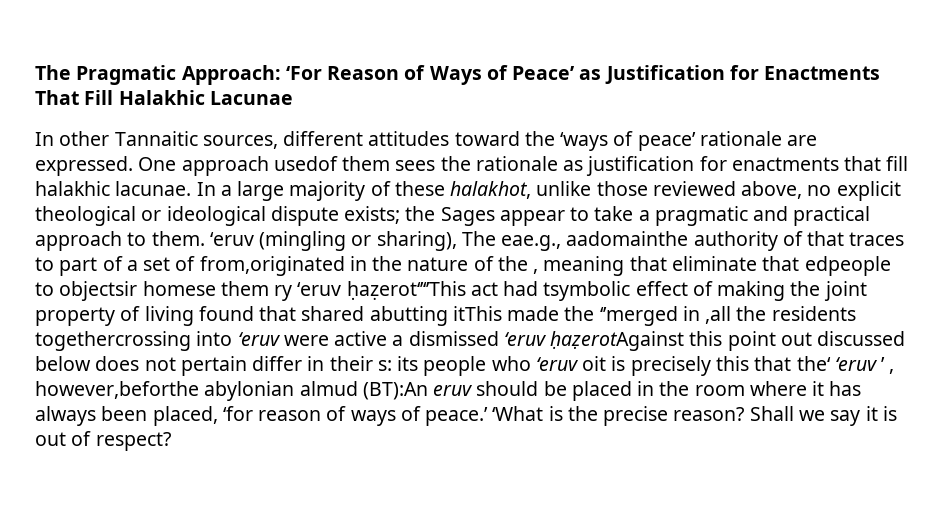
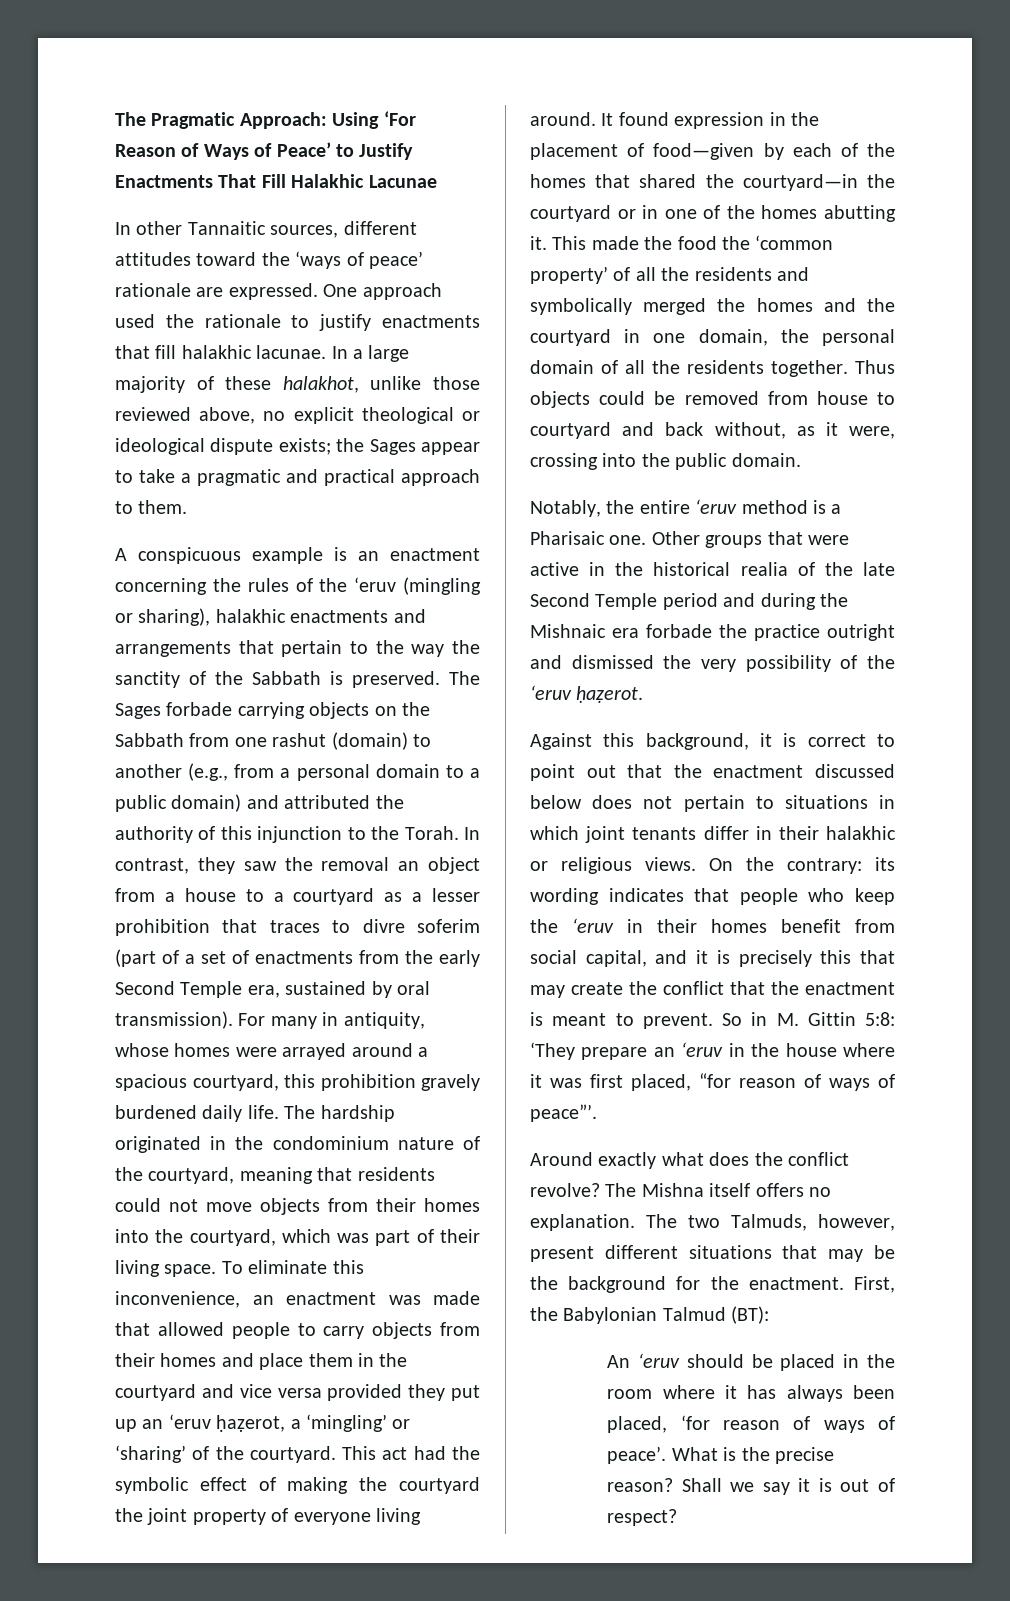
- The Pragmatic Approach: ‘For Reason of Ways of Peace’ as Justification for Enactments That Fill Halakhic Lacunae
+ The Pragmatic Approach: Using ‘For Reason of Ways of Peace’ to Justify Enactments That Fill Halakhic Lacunae
- One approach usedof them sees the rationale as justification for enactments that fill halakhic lacunae.
+ One approach used the rationale to justify enactments that fill halakhic lacunae.
- the Sages appear to take a pragmatic and practical approach to them. ‘eruv (mingling or sharing), The eae.g., aadomainthe authority of that traces to part of a set of from,originated in the nature of the , meaning that eliminate that edpeople to objectsir homese them ry ‘eruv ḥaẓerot‘’‘’This act had tsymbolic effect of making the joint property of living found that shared abutting itThis made the ‘’merged in ,all the residents togethercrossing into ‘eruv were active a dismissed ‘eruv ḥaẓerotAgainst this point out discussed below does not pertain differ in their s: its people who ‘eruv oit is precisely this that the‘ ‘eruv ’ , however,beforthe abylonian almud (BT):An eruv should be placed in the room where it has always been placed, ‘for reason of ways of peace.’ ‘What is the precise reason?
+ the Sages appear to take a pragmatic and practical approach to them.
+ A conspicuous example is an enactment concerning the rules of the ‘eruv (mingling or sharing), halakhic enactments and arrangements that pertain to the way the sanctity of the Sabbath is preserved. The Sages forbade carrying objects on the Sabbath from one rashut (domain) to another (e.g., from a personal domain to a public domain) and attributed the authority of this injunction to the Torah. In contrast, they saw the removal an object from a house to a courtyard as a lesser prohibition that traces to divre soferim (part of a set of enactments from the early Second Temple era, sustained by oral transmission). For many in antiquity, whose homes were arrayed around a spacious courtyard, this prohibition gravely burdened daily life. The hardship originated in the condominium nature of the courtyard, meaning that residents could not move objects from their homes into the courtyard, which was part of their living space. To eliminate this inconvenience, an enactment was made that allowed people to carry objects from their homes and place them in the courtyard and vice versa provided they put up an ‘eruv ḥaẓerot, a ‘mingling’ or ‘sharing’ of the courtyard. This act had the symbolic effect of making the courtyard the joint property of everyone living around. It found expression in the placement of food—given by each of the homes that shared the courtyard—in the courtyard or in one of the homes abutting it. This made the food the ‘common property’ of all the residents and symbolically merged the homes and the courtyard in one domain, the personal domain of all the residents together. Thus objects could be removed from house to courtyard and back without, as it were, crossing into the public domain.
+ Notably, the entire ‘eruv method is a Pharisaic one. Other groups that were active in the historical realia of the late Second Temple period and during the Mishnaic era forbade the practice outright and dismissed the very possibility of the ‘eruv ḥaẓerot.
+ Against this background, it is correct to point out that the enactment discussed below does not pertain to situations in which joint tenants differ in their halakhic or religious views. On the contrary: its wording indicates that people who keep the ‘eruv in their homes benefit from social capital, and it is precisely this that may create the conflict that the enactment is meant to prevent. So in M. Gittin 5:8: ‘They prepare an ‘eruv in the house where it was first placed, “for reason of ways of peace”’.
+ Around exactly what does the conflict revolve? The Mishna itself offers no explanation. The two Talmuds, however, present different situations that may be the background for the enactment. First, the Babylonian Talmud (BT):
+ An ‘eruv should be placed in the room where it has always been placed, ‘for reason of ways of peace’. What is the precise reason?

